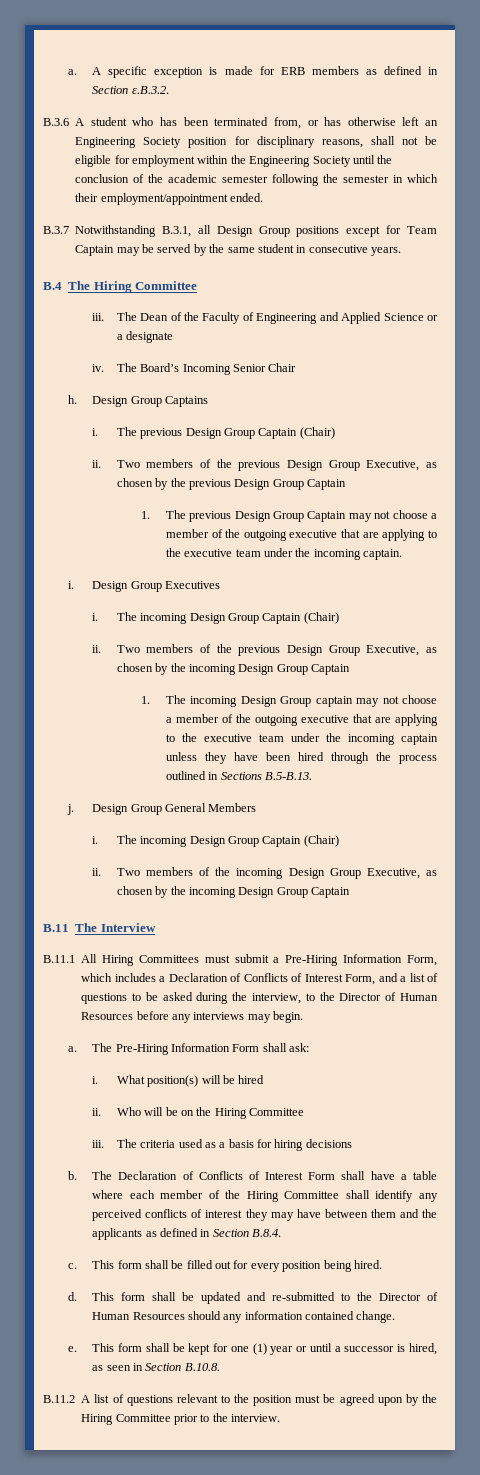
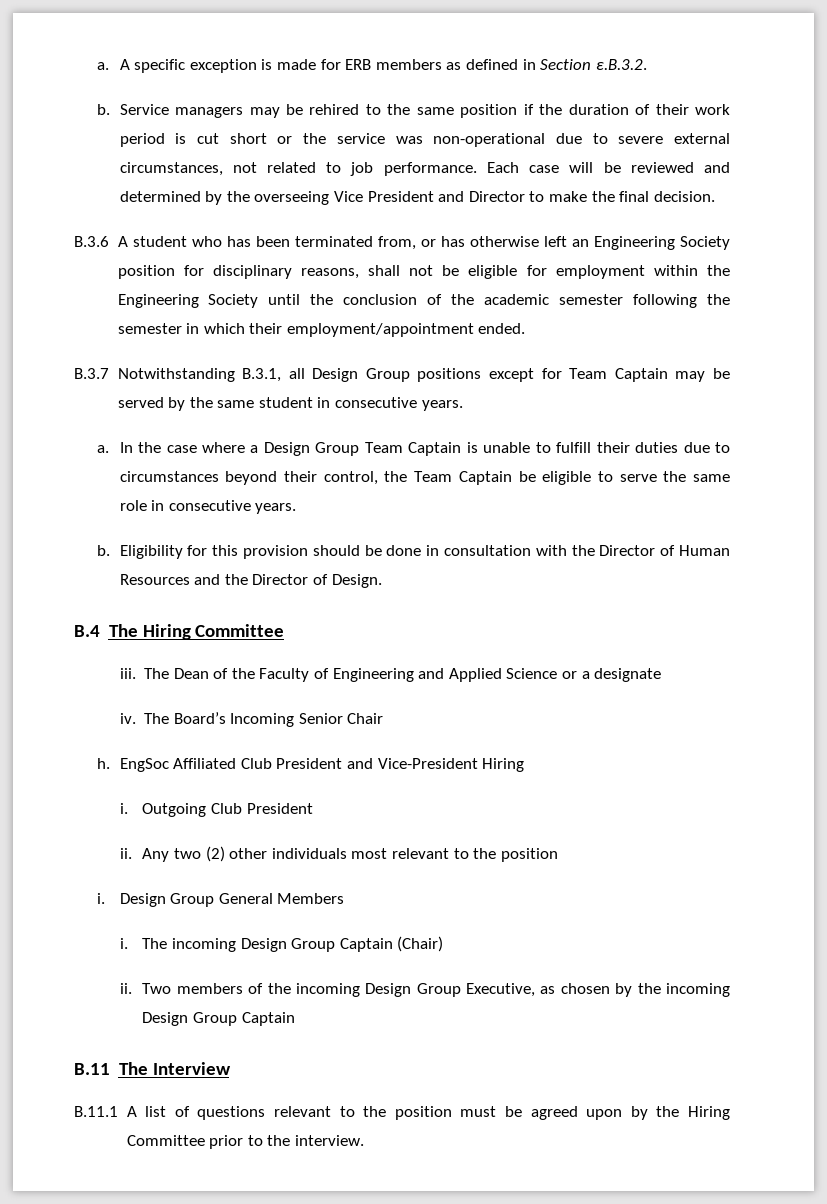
+ b. Service managers may be rehired to the same position if the duration of their work period is cut short or the service was non-operational due to severe external circumstances, not related to job performance. Each case will be reviewed and determined by the overseeing Vice President and Director to make the final decision.
+ a. In the case where a Design Group Team Captain is unable to fulfill their duties due to circumstances beyond their control, the Team Captain be eligible to serve the same role in consecutive years.
+ b. Eligibility for this provision should be done in consultation with the Director of Human Resources and the Director of Design.
- Design Group Captains
- i. The previous Design Group Captain (Chair)
- ii. Two members of the previous Design Group Executive, as chosen by the previous Design Group Captain
- 1. The previous Design Group Captain may not choose a member of the outgoing executive that are applying to the executive team under the incoming captain.
- i. Design Group Executives
- i. The incoming Design Group Captain (Chair)
- ii. Two members of the previous Design Group Executive, as chosen by the incoming Design Group Captain
- 1. The incoming Design Group captain may not choose a member of the outgoing executive that are applying to the executive team under the incoming captain unless they have been hired through the process outlined in Sections B.5-B.13.
- j.
+ EngSoc Affiliated Club President and Vice-President Hiring
+ i. Outgoing Club President
+ ii. Any two (2) other individuals most relevant to the position
+ i.
- B.11.1 All Hiring Committees must submit a Pre-Hiring Information Form, which includes a Declaration of Conflicts of Interest Form, and a list of questions to be asked during the interview, to the Director of Human Resources before any interviews may begin.
- a. The Pre-Hiring Information Form shall ask:
- i. What position(s) will be hired
- ii. Who will be on the Hiring Committee
- iii. The criteria used as a basis for hiring decisions
- b. The Declaration of Conflicts of Interest Form shall have a table where each member of the Hiring Committee shall identify any perceived conflicts of interest they may have between them and the applicants as defined in Section B.8.4.
- c. This form shall be filled out for every position being hired.
- d. This form shall be updated and re-submitted to the Director of Human Resources should any information contained change.
- e. This form shall be kept for one (1) year or until a successor is hired, as seen in Section B.10.8.
- B.11.2 A list of questions relevant to the position must be agreed upon by the Hiring Committee prior to the interview.
+ B.11.1 A list of questions relevant to the position must be agreed upon by the Hiring Committee prior to the interview.

